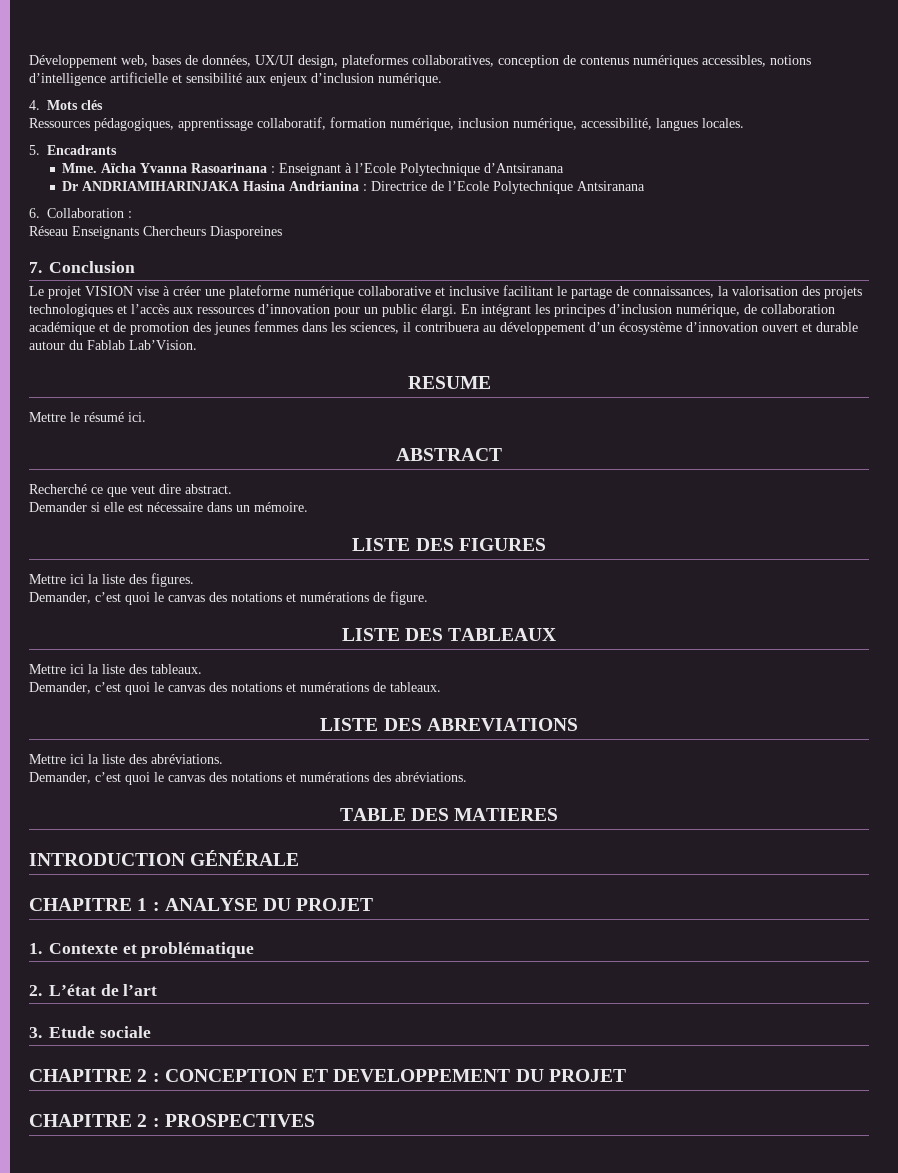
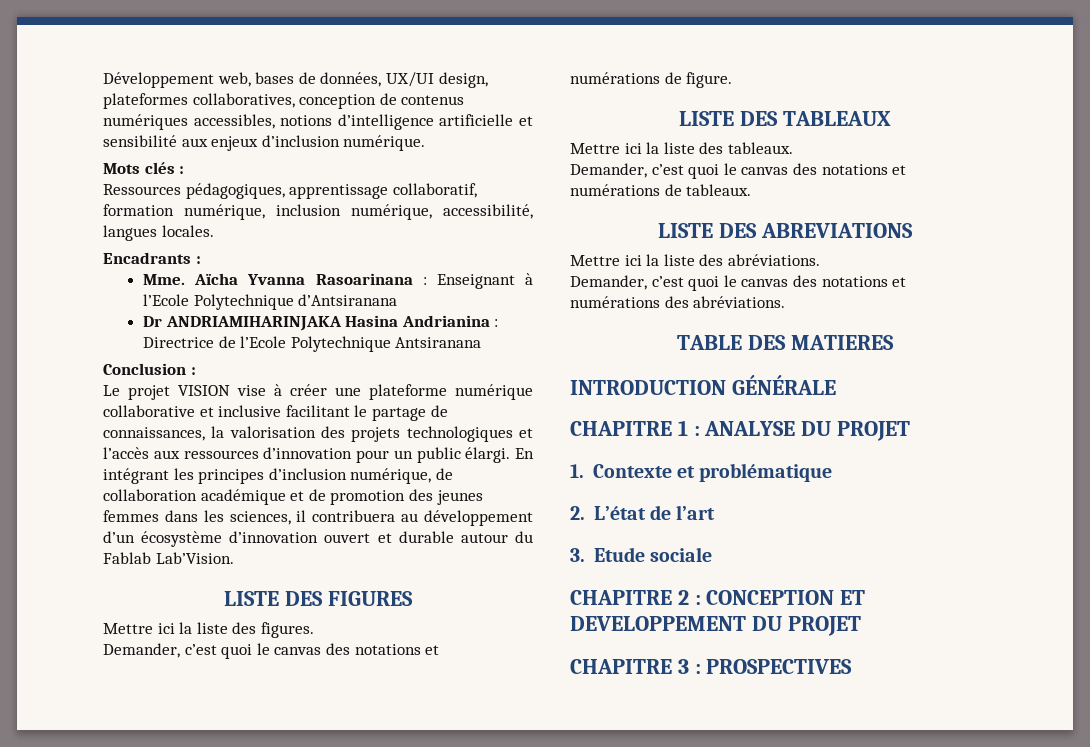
- 4. Mots clés
+ Mots clés :
- 5. Encadrants
+ Encadrants :
- 6. Collaboration :
- Réseau Enseignants Chercheurs Diasporeines
- 7. Conclusion
+ Conclusion :
- RESUME
- Mettre le résumé ici.
- ABSTRACT
- Recherché ce que veut dire abstract.
- Demander si elle est nécessaire dans un mémoire.
- CHAPITRE 2 : PROSPECTIVES
+ CHAPITRE 3 : PROSPECTIVES

